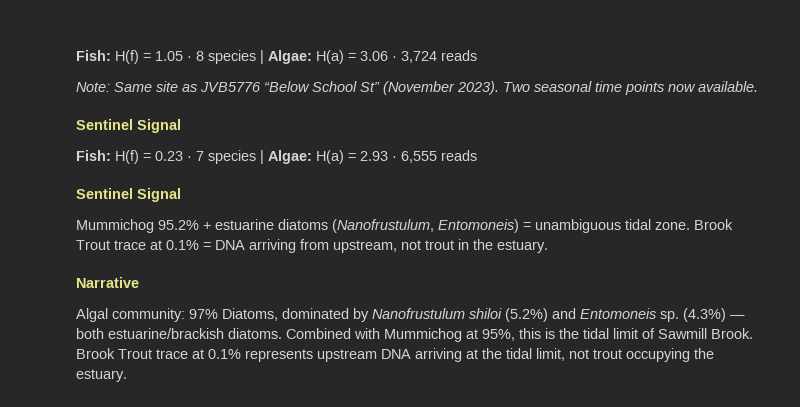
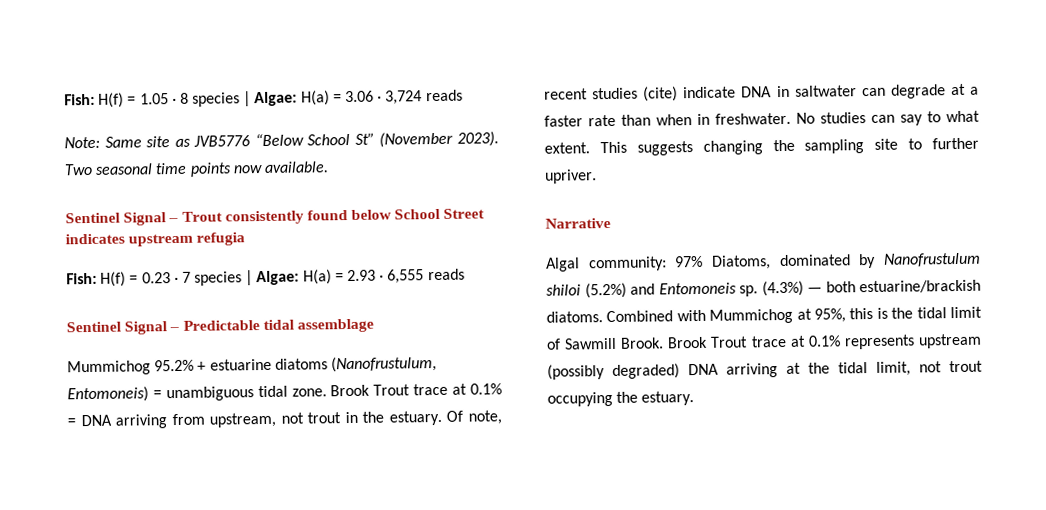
  Two seasonal time points now available.
- Sentinel Signal
+ Sentinel Signal – Trout consistently found below School Street indicates upstream refugia
  Fish: H(f) = 0.23 · 7 species | Algae: H(a) = 2.93 · 6,555 reads
- Sentinel Signal
+ Sentinel Signal – Predictable tidal assemblage
+ Of note, recent studies (cite) indicate DNA in saltwater can degrade at a faster rate than when in freshwater. No studies can say to what extent. This suggests changing the sampling site to further upriver.
- Brook Trout trace at 0.1% represents upstream DNA arriving at the tidal limit, not trout occupying the estuary.
+ Brook Trout trace at 0.1% represents upstream (possibly degraded) DNA arriving at the tidal limit, not trout occupying the estuary.

